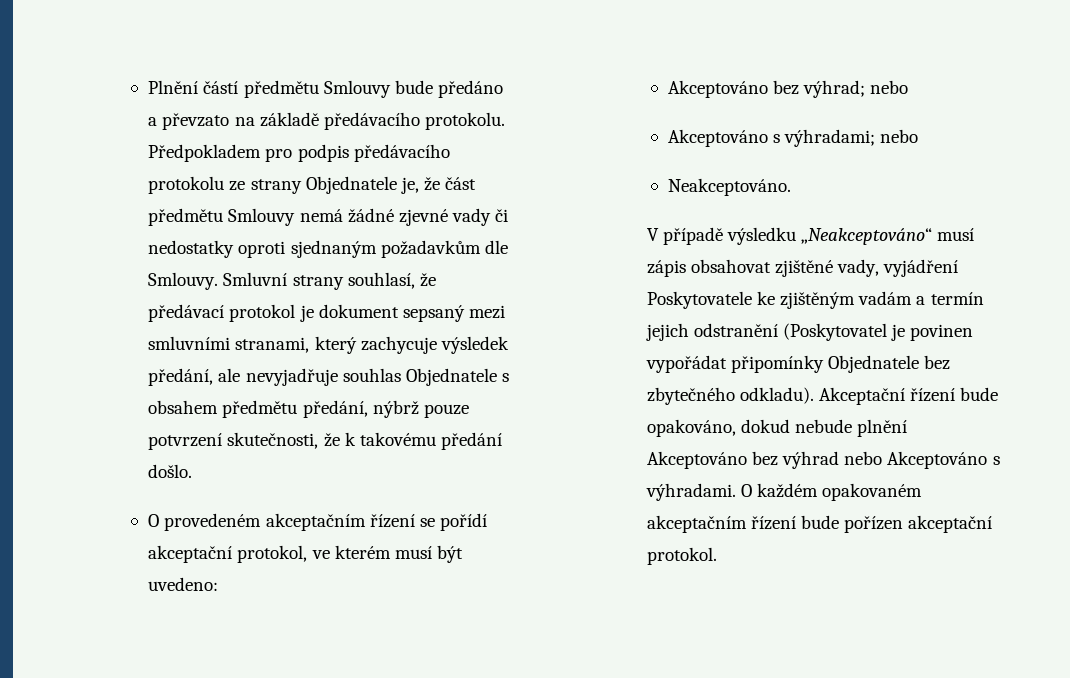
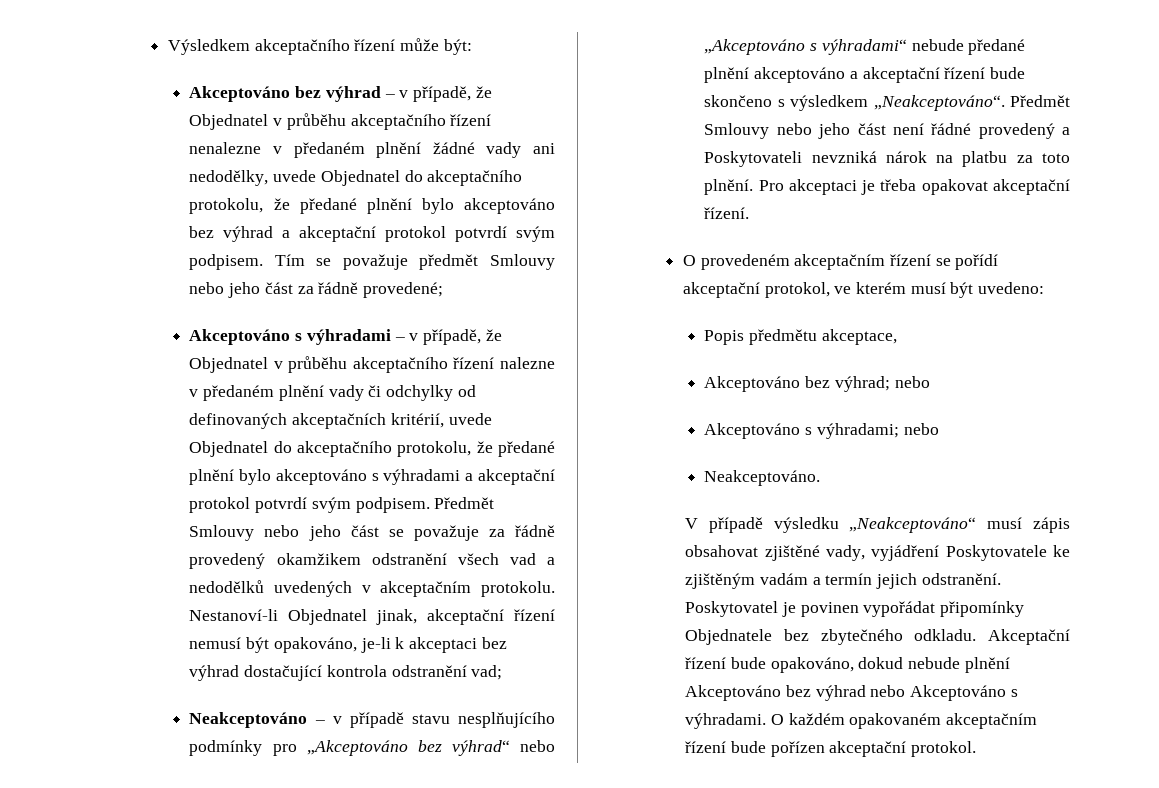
- Plnění částí předmětu Smlouvy bude předáno a převzato na základě předávacího protokolu. Předpokladem pro podpis předávacího protokolu ze strany Objednatele je, že část předmětu Smlouvy nemá žádné zjevné vady či nedostatky oproti sjednaným požadavkům dle Smlouvy. Smluvní strany souhlasí, že předávací protokol je dokument sepsaný mezi smluvními stranami, který zachycuje výsledek předání, ale nevyjadřuje souhlas Objednatele s obsahem předmětu předání, nýbrž pouze potvrzení skutečnosti, že k takovému předání došlo.
+ Výsledkem akceptačního řízení může být:
+ Akceptováno bez výhrad – v případě, že Objednatel v průběhu akceptačního řízení nenalezne v předaném plnění žádné vady ani nedodělky, uvede Objednatel do akceptačního protokolu, že předané plnění bylo akceptováno bez výhrad a akceptační protokol potvrdí svým podpisem. Tím se považuje předmět Smlouvy nebo jeho část za řádně provedené;
+ Akceptováno s výhradami – v případě, že Objednatel v průběhu akceptačního řízení nalezne v předaném plnění vady či odchylky od definovaných akceptačních kritérií, uvede Objednatel do akceptačního protokolu, že předané plnění bylo akceptováno s výhradami a akceptační protokol potvrdí svým podpisem. Předmět Smlouvy nebo jeho část se považuje za řádně provedený okamžikem odstranění všech vad a nedodělků uvedených v akceptačním protokolu. Nestanoví-li Objednatel jinak, akceptační řízení nemusí být opakováno, je-li k akceptaci bez výhrad dostačující kontrola odstranění vad;
+ Neakceptováno – v případě stavu nesplňujícího podmínky pro „Akceptováno bez výhrad“ nebo „Akceptováno s výhradami“ nebude předané plnění akceptováno a akceptační řízení bude skončeno s výsledkem „Neakceptováno“. Předmět Smlouvy nebo jeho část není řádné provedený a Poskytovateli nevzniká nárok na platbu za toto plnění. Pro akceptaci je třeba opakovat akceptační řízení.
+ Popis předmětu akceptace,
- V případě výsledku „Neakceptováno“ musí zápis obsahovat zjištěné vady, vyjádření Poskytovatele ke zjištěným vadám a termín jejich odstranění (Poskytovatel je povinen vypořádat připomínky Objednatele bez zbytečného odkladu).
+ V případě výsledku „Neakceptováno“ musí zápis obsahovat zjištěné vady, vyjádření Poskytovatele ke zjištěným vadám a termín jejich odstranění. Poskytovatel je povinen vypořádat připomínky Objednatele bez zbytečného odkladu.

